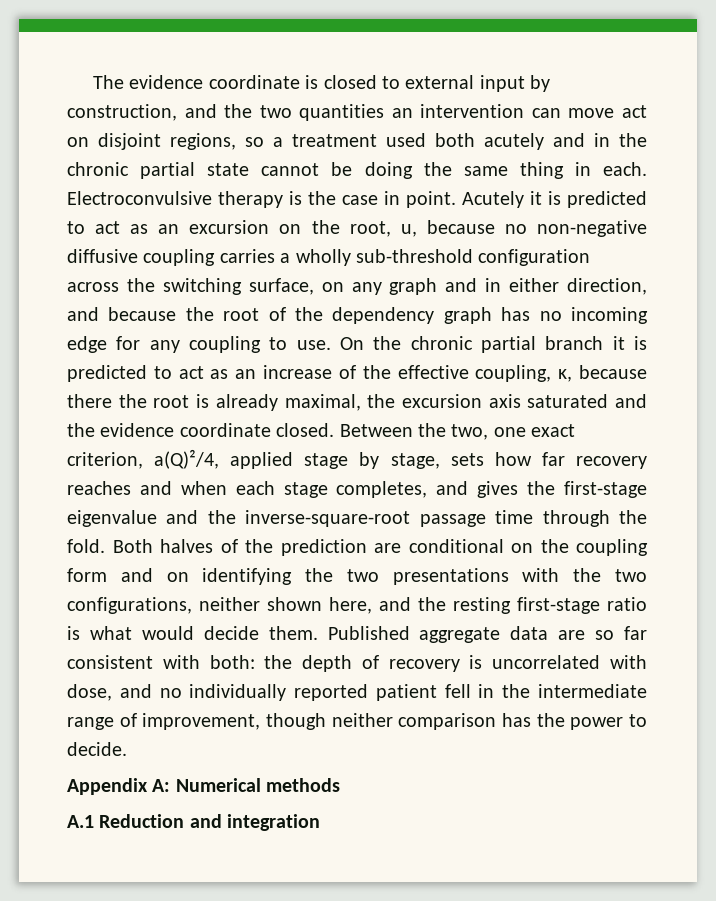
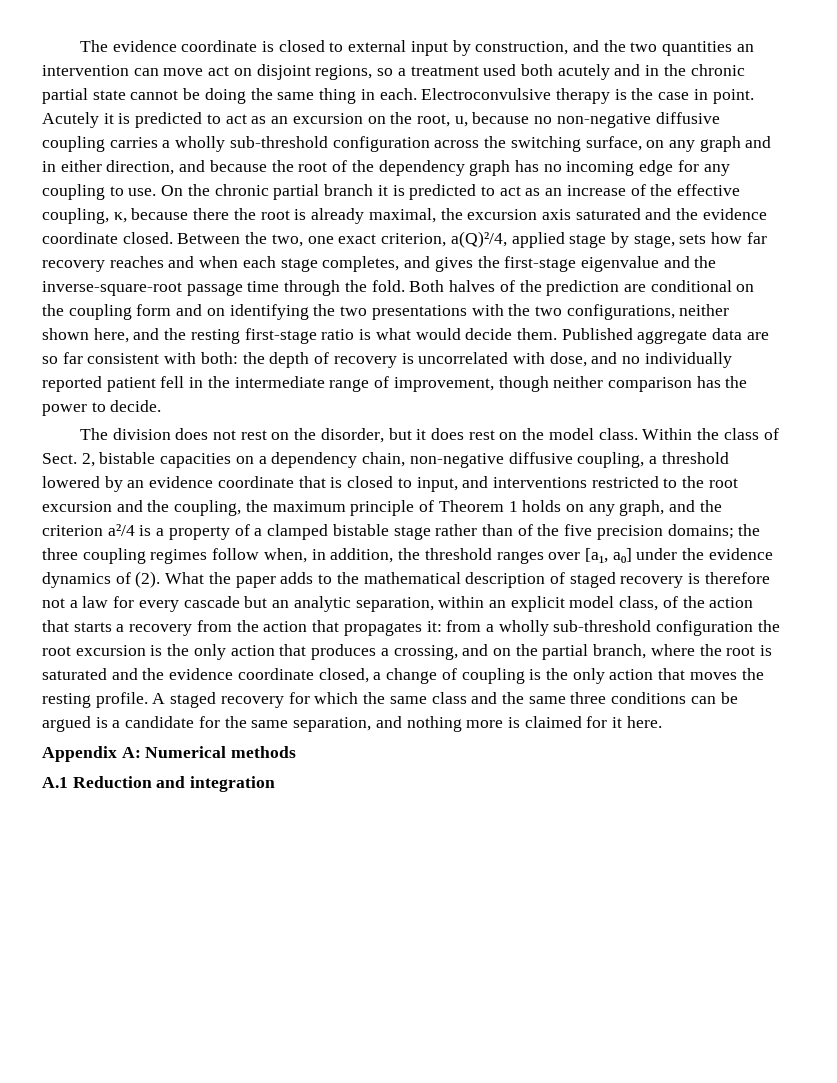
+ The division does not rest on the disorder, but it does rest on the model class. Within the class of Sect. 2, bistable capacities on a dependency chain, non-negative diffusive coupling, a threshold lowered by an evidence coordinate that is closed to input, and interventions restricted to the root excursion and the coupling, the maximum principle of Theorem 1 holds on any graph, and the criterion a²/4 is a property of a clamped bistable stage rather than of the five precision domains; the three coupling regimes follow when, in addition, the threshold ranges over [a₁, a₀] under the evidence dynamics of (2). What the paper adds to the mathematical description of staged recovery is therefore not a law for every cascade but an analytic separation, within an explicit model class, of the action that starts a recovery from the action that propagates it: from a wholly sub-threshold configuration the root excursion is the only action that produces a crossing, and on the partial branch, where the root is saturated and the evidence coordinate closed, a change of coupling is the only action that moves the resting profile. A staged recovery for which the same class and the same three conditions can be argued is a candidate for the same separation, and nothing more is claimed for it here.

